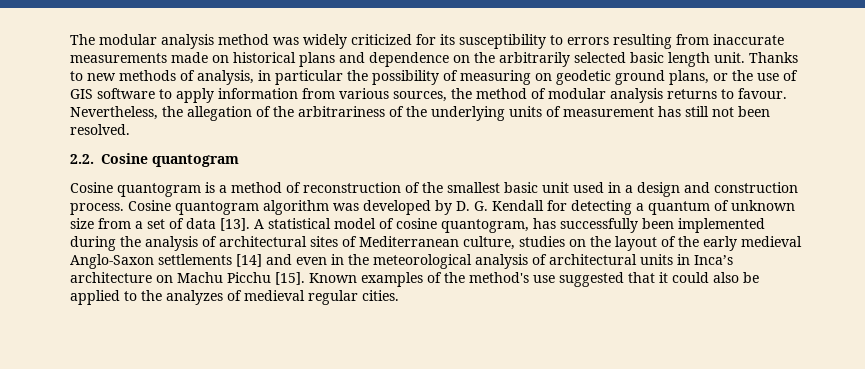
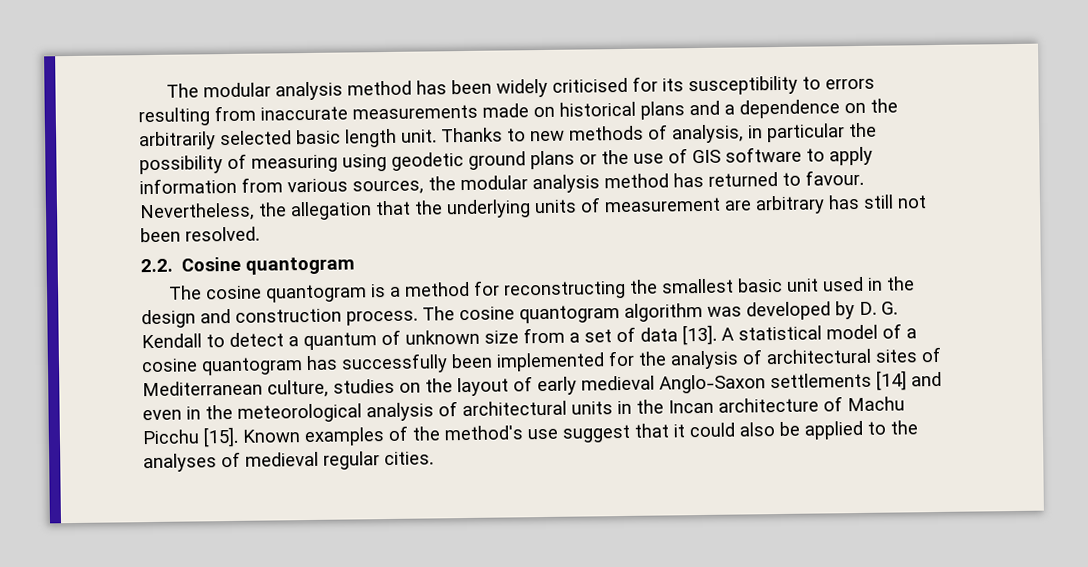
- The modular analysis method was widely criticized for its susceptibility to errors resulting from inaccurate measurements made on historical plans and dependence on the arbitrarily selected basic length unit.
+ The modular analysis method has been widely criticised for its susceptibility to errors resulting from inaccurate measurements made on historical plans and a dependence on the arbitrarily selected basic length unit.
- Thanks to new methods of analysis, in particular the possibility of measuring on geodetic ground plans, or the use of GIS software to apply information from various sources, the method of modular analysis returns to favour.
+ Thanks to new methods of analysis, in particular the possibility of measuring using geodetic ground plans or the use of GIS software to apply information from various sources, the modular analysis method has returned to favour.
- Nevertheless, the allegation of the arbitrariness of the underlying units of measurement has still not been resolved.
+ Nevertheless, the allegation that the underlying units of measurement are arbitrary has still not been resolved.
- Cosine quantogram is a method of reconstruction of the smallest basic unit used in a design and construction process.
+ The cosine quantogram is a method for reconstructing the smallest basic unit used in the design and construction process.
- Cosine quantogram algorithm was developed by D. G. Kendall for detecting a quantum of unknown size from a set of data [13].
+ The cosine quantogram algorithm was developed by D. G. Kendall to detect a quantum of unknown size from a set of data [13].
- A statistical model of cosine quantogram, has successfully been implemented during the analysis of architectural sites of Mediterranean culture, studies on the layout of the early medieval Anglo-Saxon settlements [14] and even in the meteorological analysis of architectural units in Inca’s architecture on Machu Picchu [15].
+ A statistical model of a cosine quantogram has successfully been implemented for the analysis of architectural sites of Mediterranean culture, studies on the layout of early medieval Anglo-Saxon settlements [14] and even in the meteorological analysis of architectural units in the Incan architecture of Machu Picchu [15].
- Known examples of the method's use suggested that it could also be applied to the analyzes of medieval regular cities.
+ Known examples of the method's use suggest that it could also be applied to the analyses of medieval regular cities.

